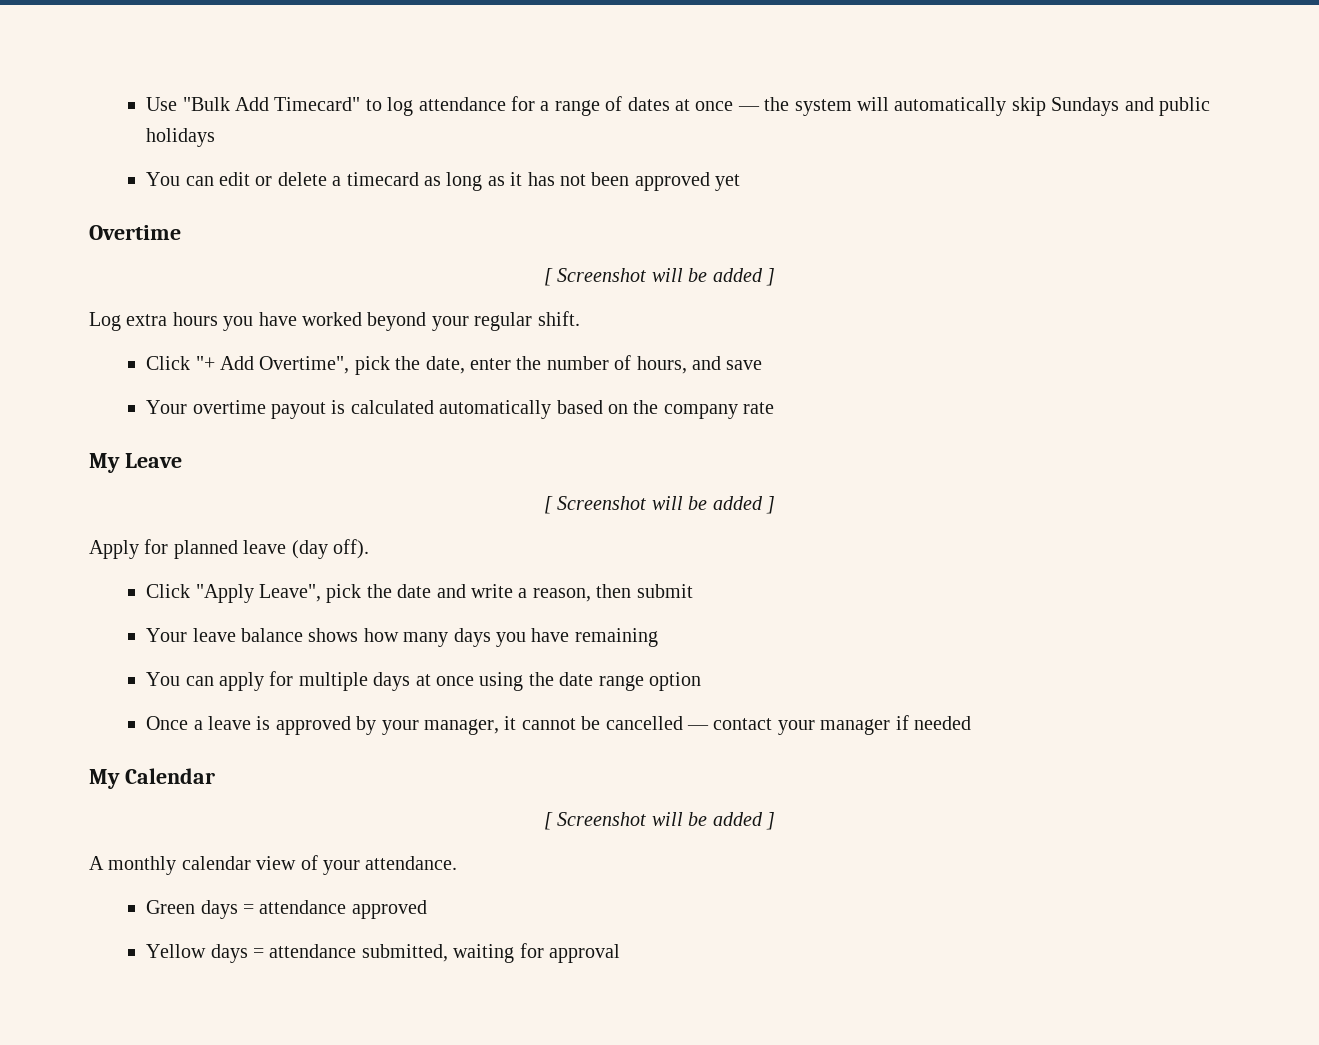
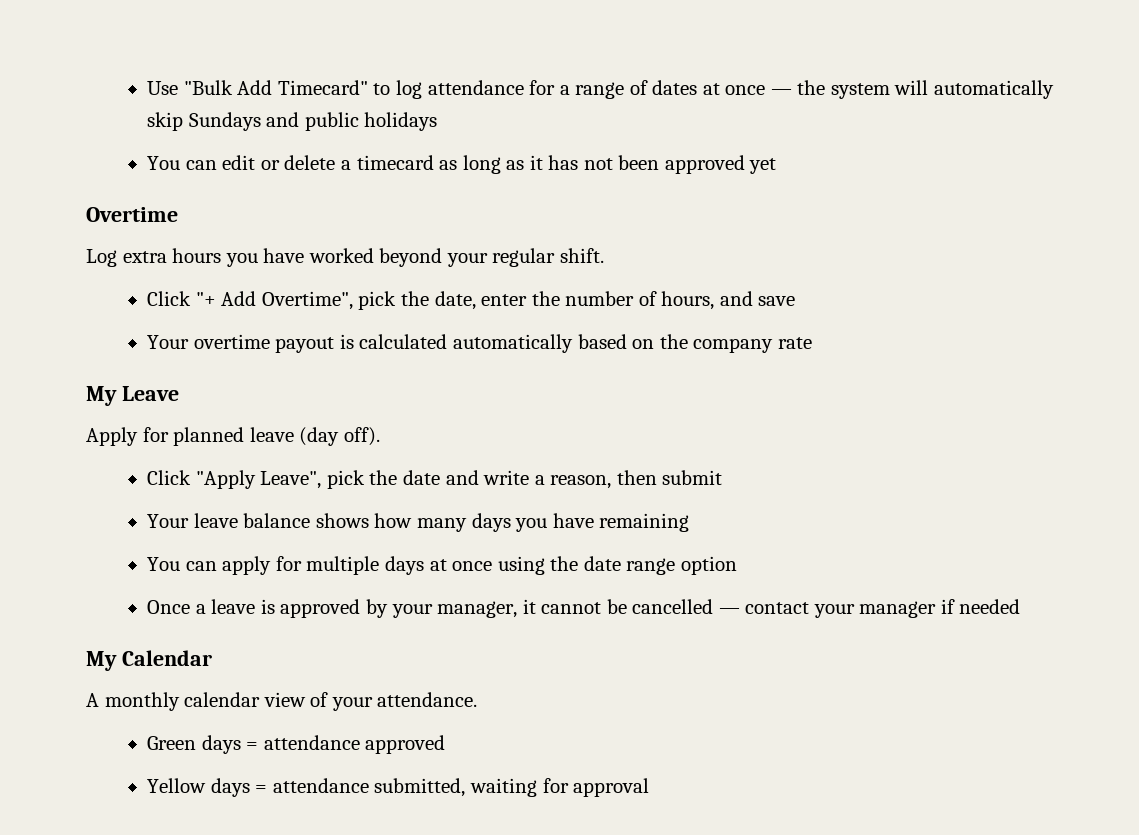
  Overtime
- [ Screenshot will be added ]
  My Leave
- [ Screenshot will be added ]
  My Calendar
- [ Screenshot will be added ]

